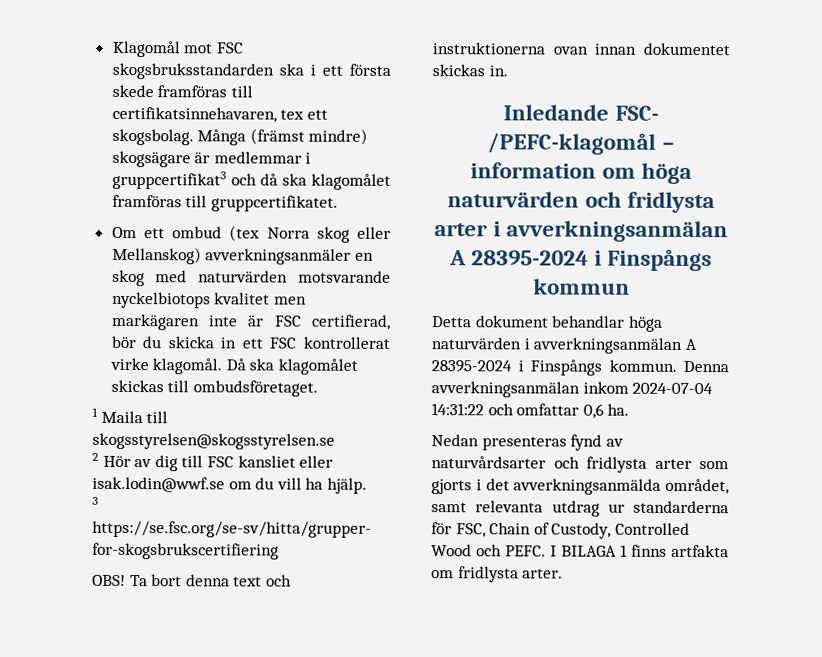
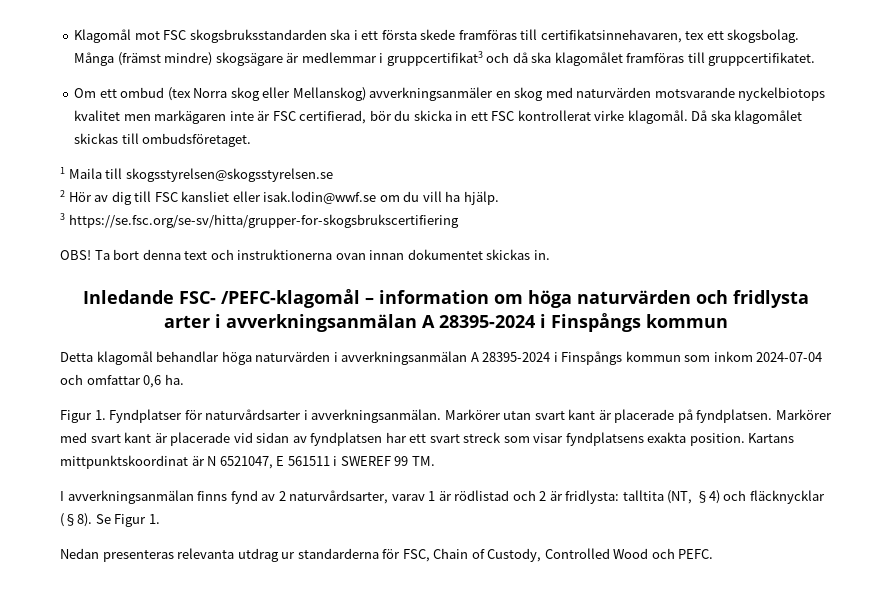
- Detta dokument behandlar höga naturvärden i avverkningsanmälan A 28395-2024 i Finspångs kommun. Denna avverkningsanmälan inkom 2024-07-04 14:31:22 och omfattar 0,6 ha.
+ Detta klagomål behandlar höga naturvärden i avverkningsanmälan A 28395-2024 i Finspångs kommun som inkom 2024-07-04 och omfattar 0,6 ha.
- Nedan presenteras fynd av naturvårdsarter och fridlysta arter som gjorts i det avverkningsanmälda området, samt relevanta utdrag ur standarderna för FSC, Chain of Custody, Controlled Wood och PEFC. I BILAGA 1 finns artfakta om fridlysta arter.
+ Figur 1. Fyndplatser för naturvårdsarter i avverkningsanmälan. Markörer utan svart kant är placerade på fyndplatsen. Markörer med svart kant är placerade vid sidan av fyndplatsen har ett svart streck som visar fyndplatsens exakta position. Kartans mittpunktskoordinat är N 6521047, E 561511 i SWEREF 99 TM.
+ I avverkningsanmälan finns fynd av 2 naturvårdsarter, varav 1 är rödlistad och 2 är fridlysta: talltita (NT, §4) och fläcknycklar (§8). Se Figur 1.
+ Nedan presenteras relevanta utdrag ur standarderna för FSC, Chain of Custody, Controlled Wood och PEFC.

